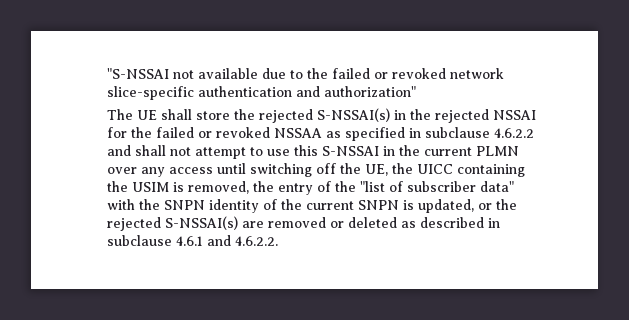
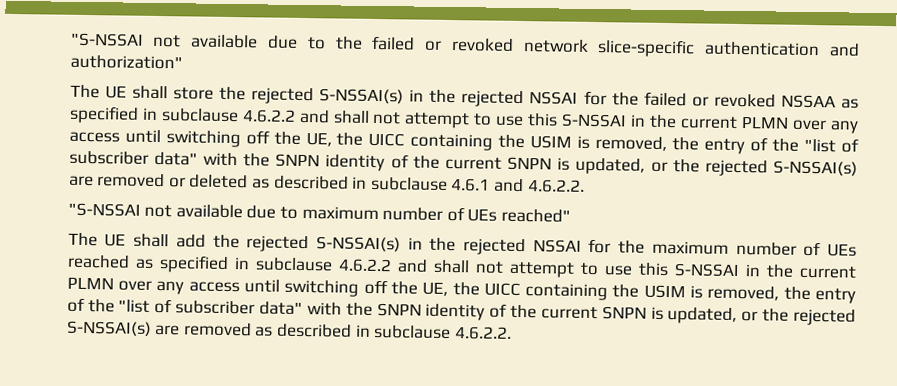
+ "S-NSSAI not available due to maximum number of UEs reached"
+ The UE shall add the rejected S-NSSAI(s) in the rejected NSSAI for the maximum number of UEs reached as specified in subclause 4.6.2.2 and shall not attempt to use this S-NSSAI in the current PLMN over any access until switching off the UE, the UICC containing the USIM is removed, the entry of the "list of subscriber data" with the SNPN identity of the current SNPN is updated, or the rejected S-NSSAI(s) are removed as described in subclause 4.6.2.2.

